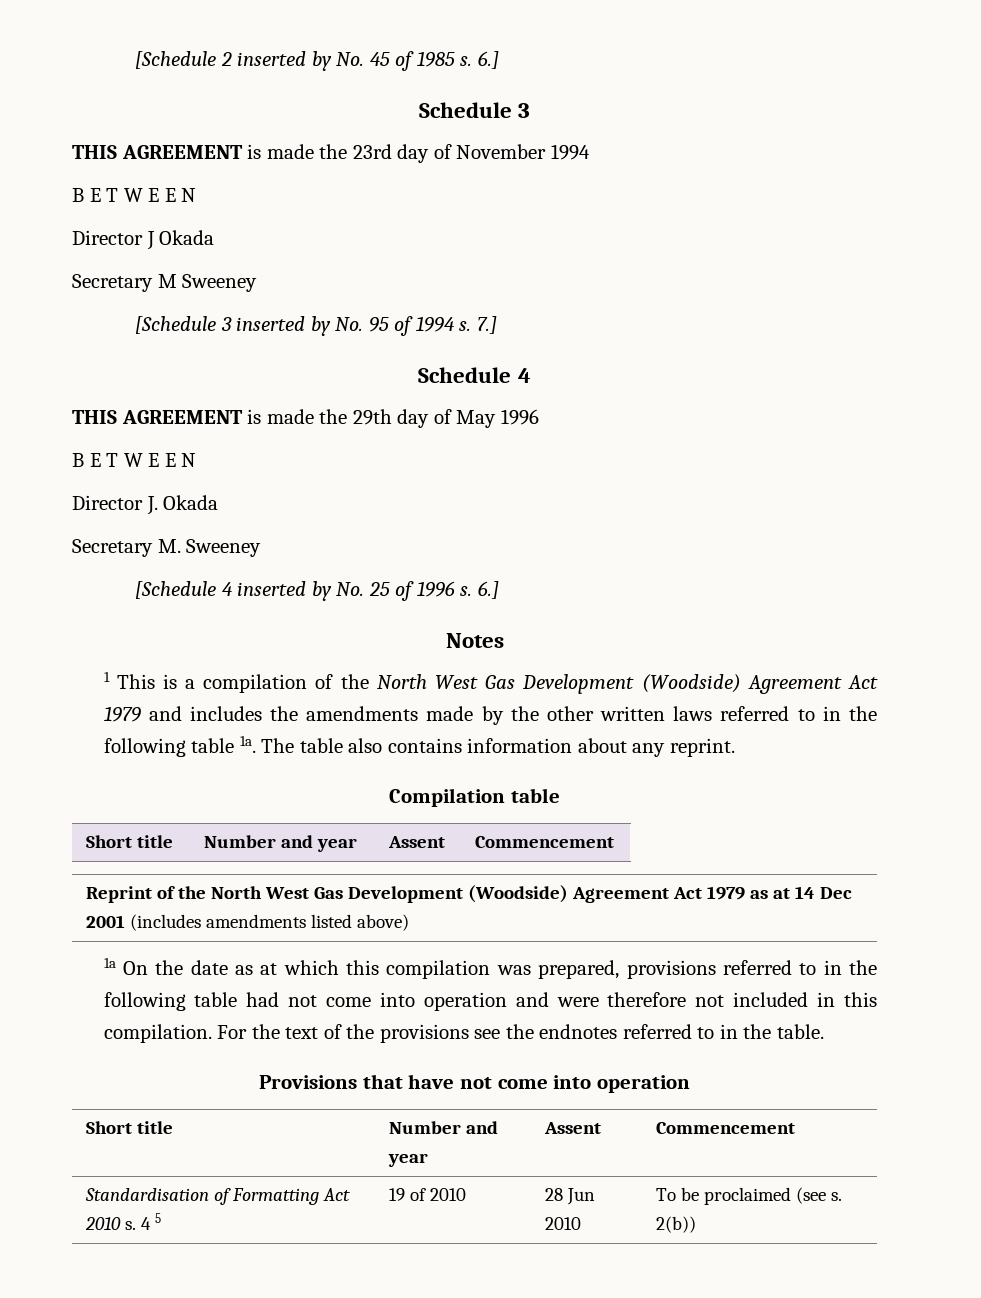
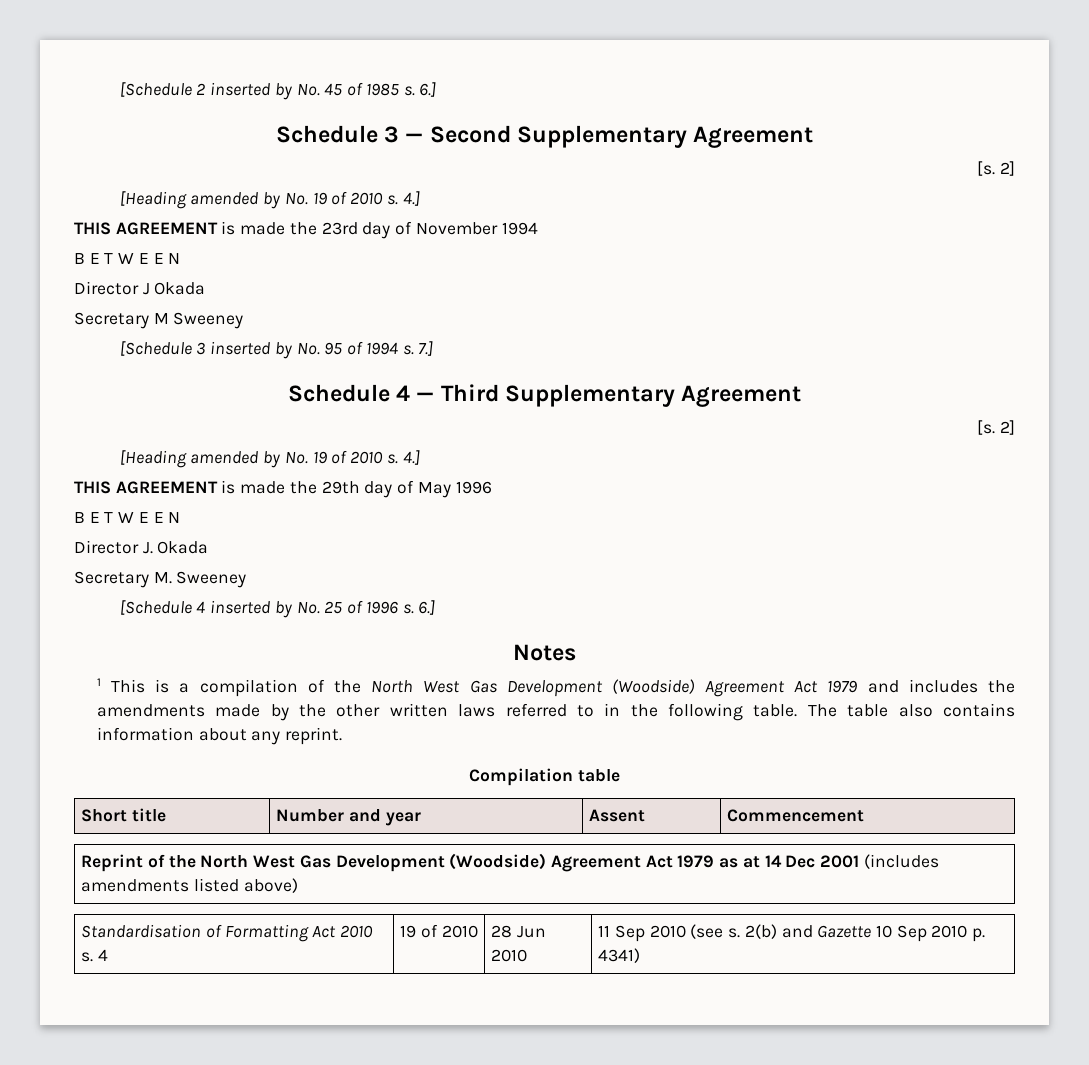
- Schedule 3
+ Schedule 3 — Second Supplementary Agreement
+ [s. 2]
+ [Heading amended by No. 19 of 2010 s. 4.]
- Schedule 4
+ Schedule 4 — Third Supplementary Agreement
+ [s. 2]
+ [Heading amended by No. 19 of 2010 s. 4.]
- 1 This is a compilation of the North West Gas Development (Woodside) Agreement Act 1979 and includes the amendments made by the other written laws referred to in the following table 1a.
+ 1 This is a compilation of the North West Gas Development (Woodside) Agreement Act 1979 and includes the amendments made by the other written laws referred to in the following table.
- 1a On the date as at which this compilation was prepared, provisions referred to in the following table had not come into operation and were therefore not included in this compilation. For the text of the provisions see the endnotes referred to in the table.
- Provisions that have not come into operation
- Short title | Number and year | Assent | Commencement
- Standardisation of Formatting Act 2010 s. 4 5 | 19 of 2010 | 28 Jun 2010 | To be proclaimed (see s. 2(b))
+ Standardisation of Formatting Act 2010 s. 4 | 19 of 2010 | 28 Jun 2010 | 11 Sep 2010 (see s. 2(b) and Gazette 10 Sep 2010 p. 4341)

